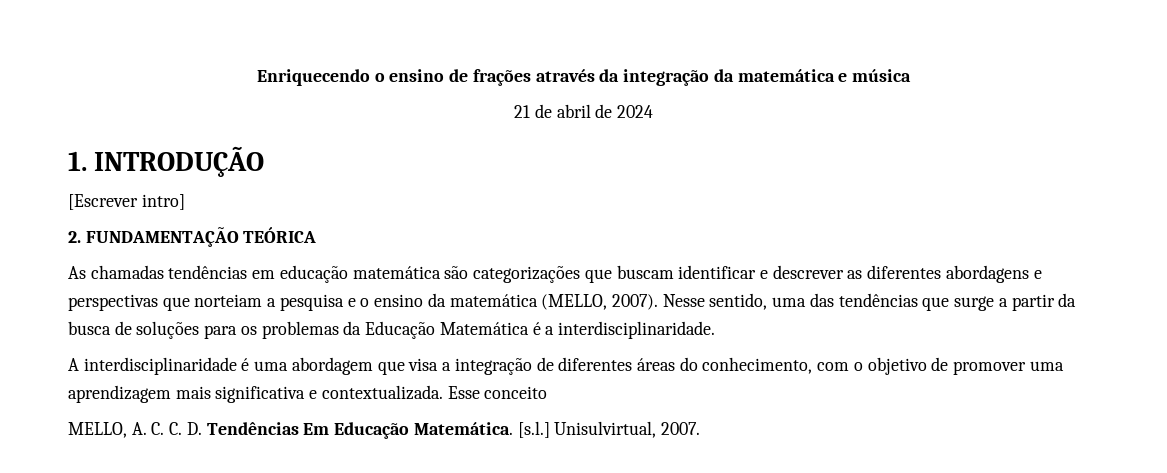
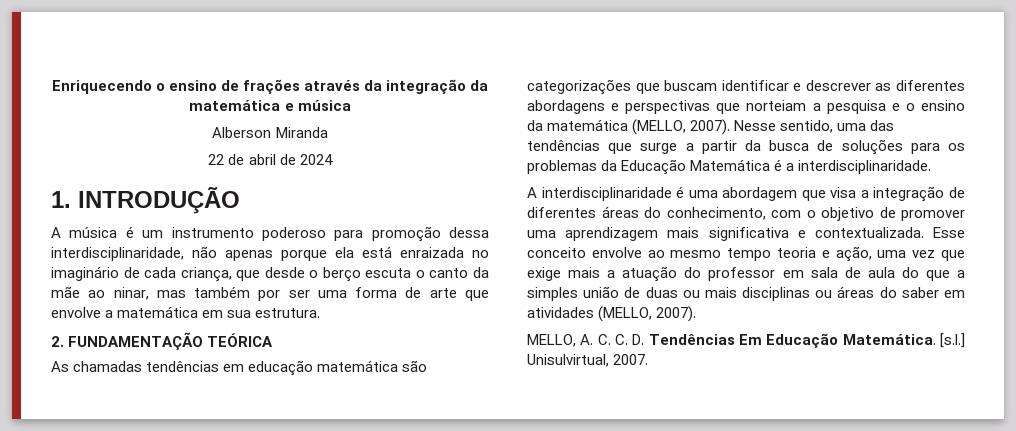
- 21 de abril de 2024
+ Alberson Miranda
+ 22 de abril de 2024
- [Escrever intro]
+ A música é um instrumento poderoso para promoção dessa interdisciplinaridade, não apenas porque ela está enraizada no imaginário de cada criança, que desde o berço escuta o canto da mãe ao ninar, mas também por ser uma forma de arte que envolve a matemática em sua estrutura.
- Esse conceito
+ Esse conceito envolve ao mesmo tempo teoria e ação, uma vez que exige mais a atuação do professor em sala de aula do que a simples união de duas ou mais disciplinas ou áreas do saber em atividades (MELLO, 2007).

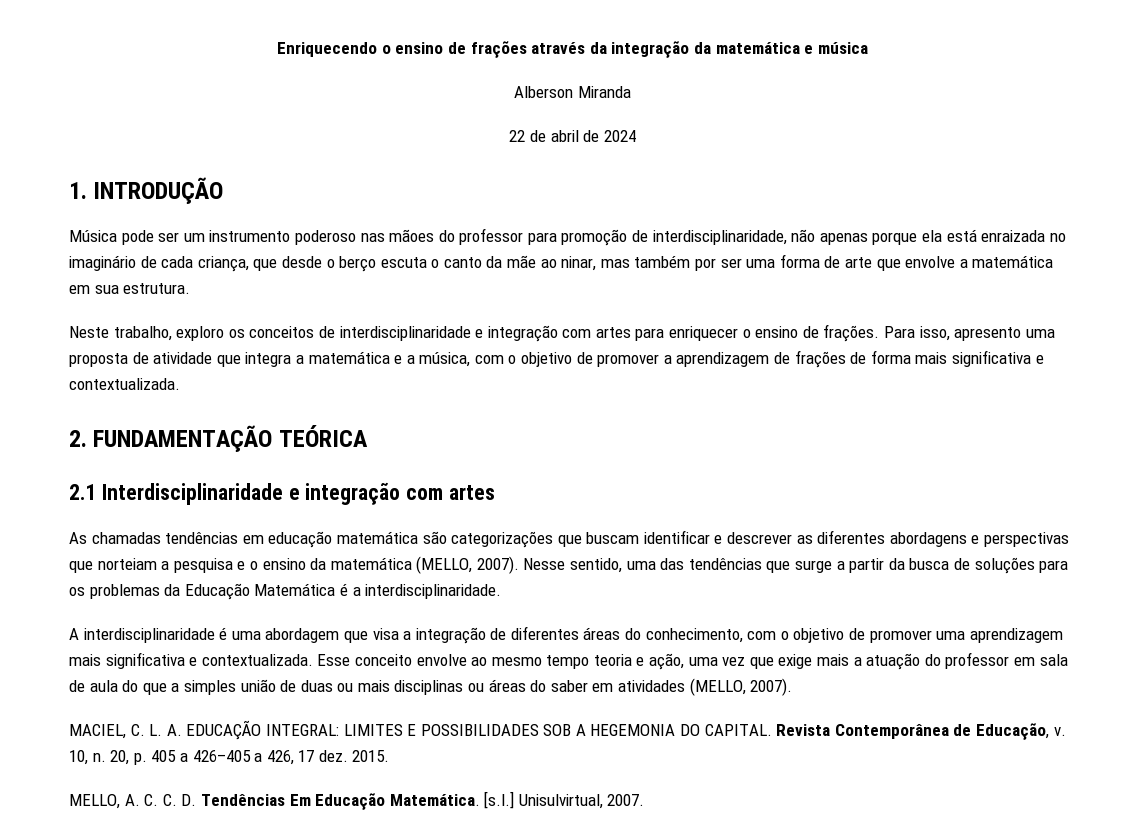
- A música é um instrumento poderoso para promoção dessa interdisciplinaridade, não apenas porque ela está enraizada no imaginário de cada criança, que desde o berço escuta o canto da mãe ao ninar, mas também por ser uma forma de arte que envolve a matemática em sua estrutura.
+ Música pode ser um instrumento poderoso nas mãoes do professor para promoção de interdisciplinaridade, não apenas porque ela está enraizada no imaginário de cada criança, que desde o berço escuta o canto da mãe ao ninar, mas também por ser uma forma de arte que envolve a matemática em sua estrutura.
+ Neste trabalho, exploro os conceitos de interdisciplinaridade e integração com artes para enriquecer o ensino de frações. Para isso, apresento uma proposta de atividade que integra a matemática e a música, com o objetivo de promover a aprendizagem de frações de forma mais significativa e contextualizada.
  2. FUNDAMENTAÇÃO TEÓRICA
+ 2.1 Interdisciplinaridade e integração com artes
+ MACIEL, C. L. A. EDUCAÇÃO INTEGRAL: LIMITES E POSSIBILIDADES SOB A HEGEMONIA DO CAPITAL. Revista Contemporânea de Educação, v. 10, n. 20, p. 405 a 426–405 a 426, 17 dez. 2015.

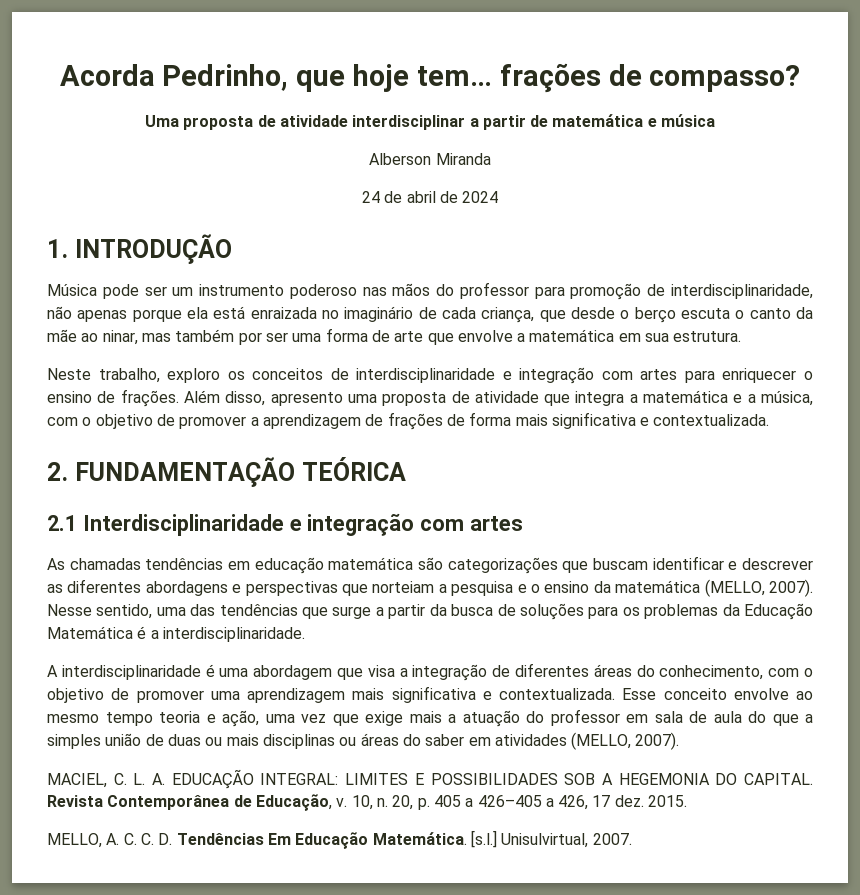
- Enriquecendo o ensino de frações através da integração da matemática e música
+ Acorda Pedrinho, que hoje tem… frações de compasso?
+ Uma proposta de atividade interdisciplinar a partir de matemática e música
- 22 de abril de 2024
+ 24 de abril de 2024
- Música pode ser um instrumento poderoso nas mãoes do professor para promoção de interdisciplinaridade, não apenas porque ela está enraizada no imaginário de cada criança, que desde o berço escuta o canto da mãe ao ninar, mas também por ser uma forma de arte que envolve a matemática em sua estrutura.
+ Música pode ser um instrumento poderoso nas mãos do professor para promoção de interdisciplinaridade, não apenas porque ela está enraizada no imaginário de cada criança, que desde o berço escuta o canto da mãe ao ninar, mas também por ser uma forma de arte que envolve a matemática em sua estrutura.
- Para isso, apresento uma proposta de atividade que integra a matemática e a música, com o objetivo de promover a aprendizagem de frações de forma mais significativa e contextualizada.
+ Além disso, apresento uma proposta de atividade que integra a matemática e a música, com o objetivo de promover a aprendizagem de frações de forma mais significativa e contextualizada.

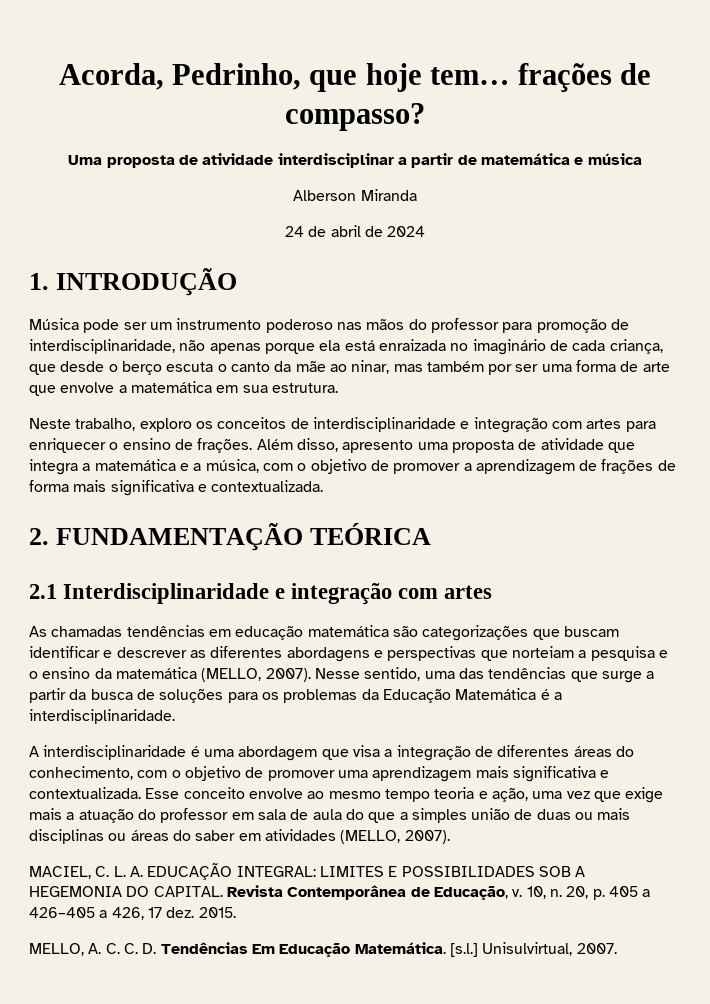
- Acorda Pedrinho, que hoje tem… frações de compasso?
+ Acorda, Pedrinho, que hoje tem… frações de compasso?

